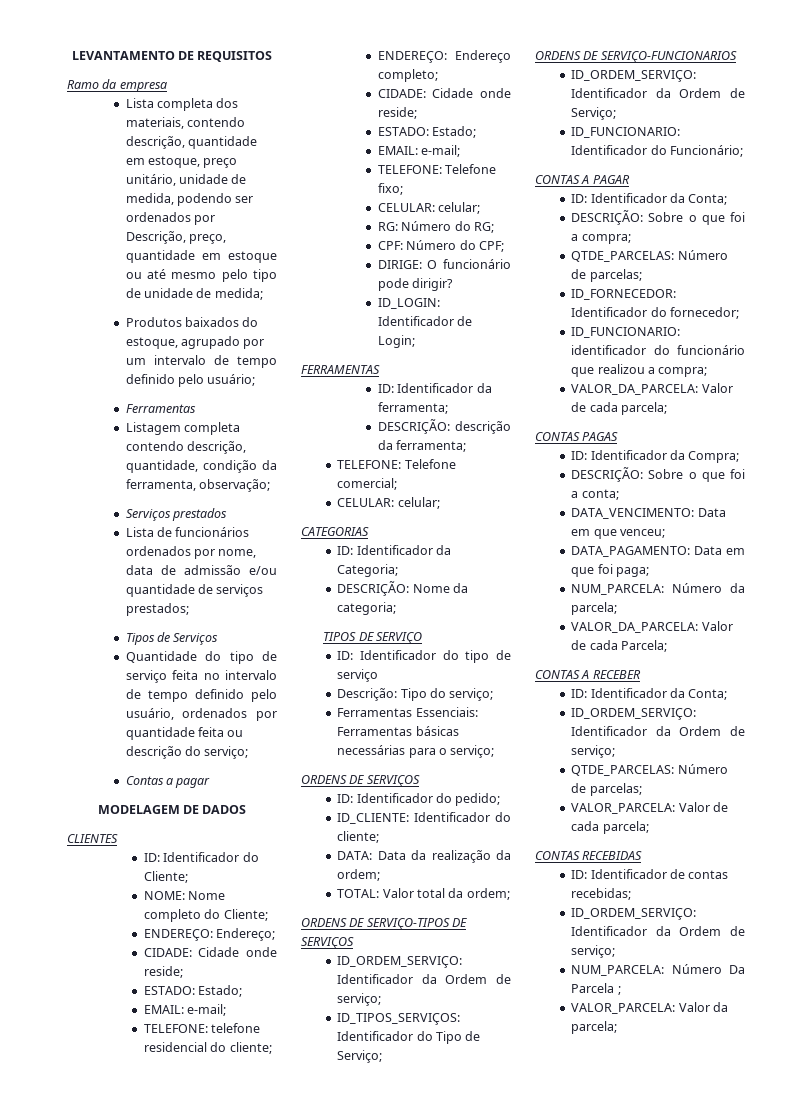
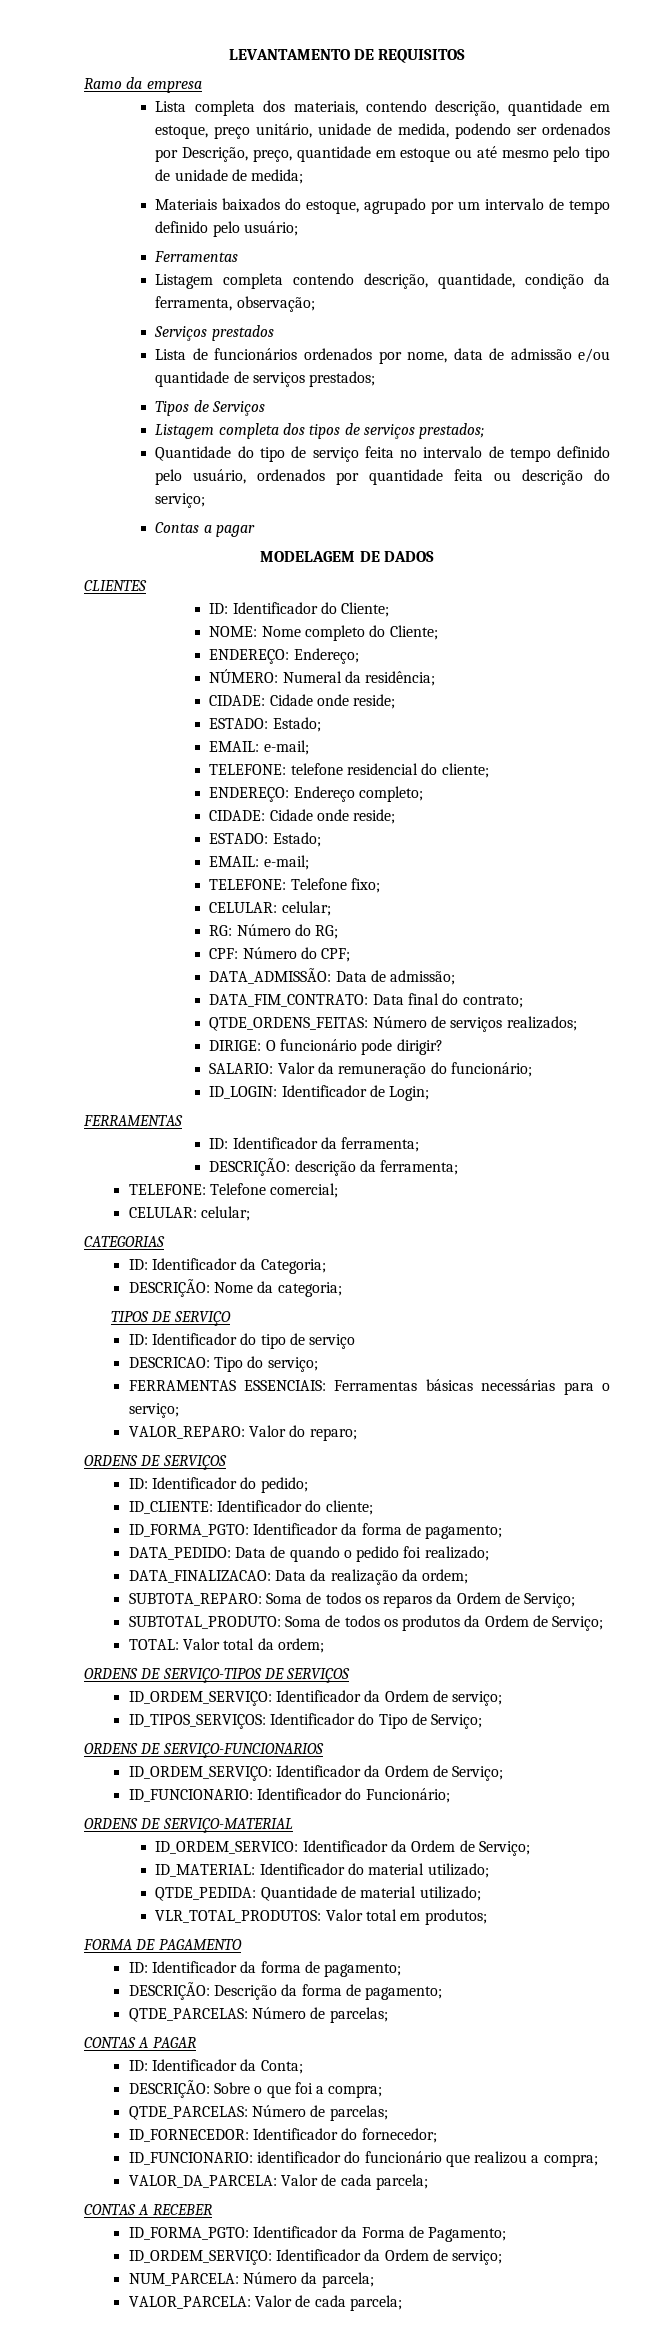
- Produtos baixados do estoque, agrupado por um intervalo de tempo definido pelo usuário;
+ Materiais baixados do estoque, agrupado por um intervalo de tempo definido pelo usuário;
+ Listagem completa dos tipos de serviços prestados;
+ NÚMERO: Numeral da residência;
+ DATA_ADMISSÃO: Data de admissão;
+ DATA_FIM_CONTRATO: Data final do contrato;
+ QTDE_ORDENS_FEITAS: Número de serviços realizados;
+ SALARIO: Valor da remuneração do funcionário;
- Descrição: Tipo do serviço;
+ DESCRICAO: Tipo do serviço;
- Ferramentas Essenciais: Ferramentas básicas necessárias para o serviço;
+ FERRAMENTAS ESSENCIAIS: Ferramentas básicas necessárias para o serviço;
+ VALOR_REPARO: Valor do reparo;
- DATA: Data da realização da ordem;
+ ID_FORMA_PGTO: Identificador da forma de pagamento;
+ DATA_PEDIDO: Data de quando o pedido foi realizado;
+ DATA_FINALIZACAO: Data da realização da ordem;
+ SUBTOTA_REPARO: Soma de todos os reparos da Ordem de Serviço;
+ SUBTOTAL_PRODUTO: Soma de todos os produtos da Ordem de Serviço;
+ ORDENS DE SERVIÇO-MATERIAL
+ ID_ORDEM_SERVICO: Identificador da Ordem de Serviço;
+ ID_MATERIAL: Identificador do material utilizado;
+ QTDE_PEDIDA: Quantidade de material utilizado;
+ VLR_TOTAL_PRODUTOS: Valor total em produtos;
+ FORMA DE PAGAMENTO
+ ID: Identificador da forma de pagamento;
+ DESCRIÇÃO: Descrição da forma de pagamento;
+ QTDE_PARCELAS: Número de parcelas;
- CONTAS PAGAS
- ID: Identificador da Compra;
- DESCRIÇÃO: Sobre o que foi a conta;
- DATA_VENCIMENTO: Data em que venceu;
- DATA_PAGAMENTO: Data em que foi paga;
- NUM_PARCELA: Número da parcela;
- VALOR_DA_PARCELA: Valor de cada Parcela;
  CONTAS A RECEBER
- ID: Identificador da Conta;
- ID_ORDEM_SERVIÇO: Identificador da Ordem de serviço;
- QTDE_PARCELAS: Número de parcelas;
- VALOR_PARCELA: Valor de cada parcela;
- CONTAS RECEBIDAS
- ID: Identificador de contas recebidas;
+ ID_FORMA_PGTO: Identificador da Forma de Pagamento;
- NUM_PARCELA: Número Da Parcela ;
- VALOR_PARCELA: Valor da parcela;
+ NUM_PARCELA: Número da parcela;
+ VALOR_PARCELA: Valor de cada parcela;

